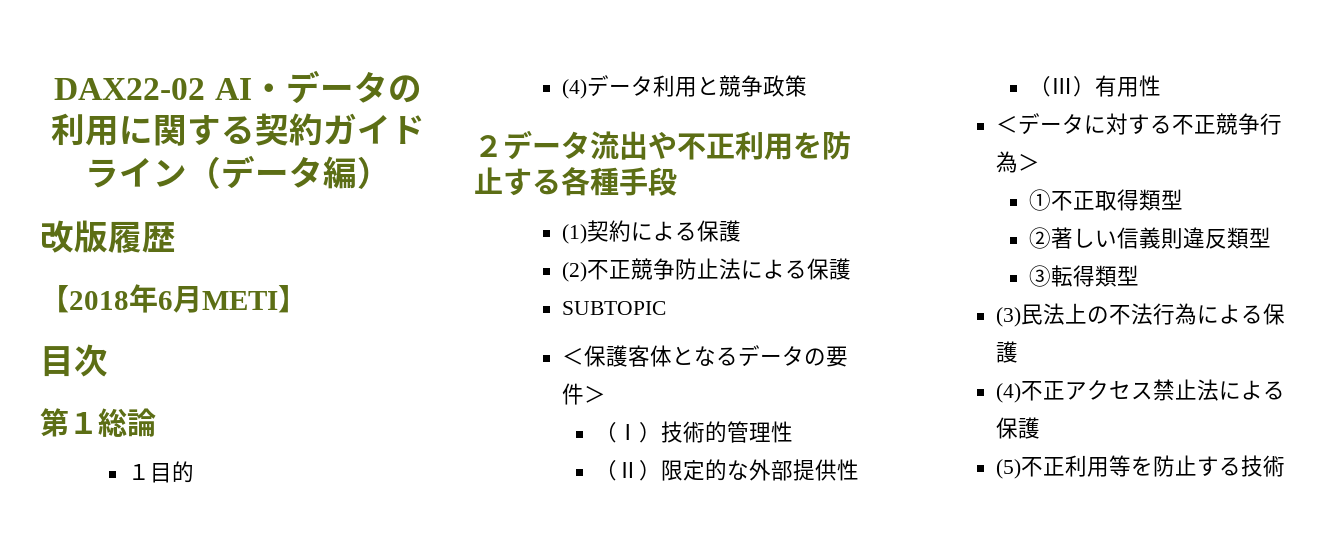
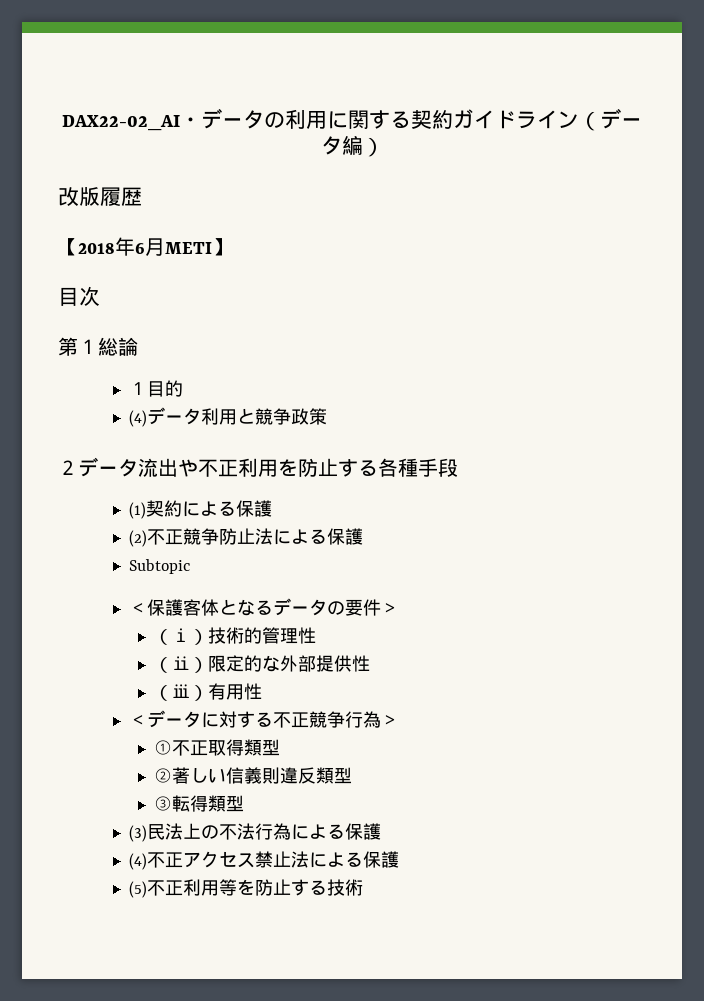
- DAX22-02 AI・データの利用に関する契約ガイドライン（データ編）
+ DAX22-02_AI・データの利用に関する契約ガイドライン（データ編）
- SUBTOPIC
+ Subtopic
- （Ⅰ）技術的管理性
+ （ⅰ）技術的管理性
- （Ⅱ）限定的な外部提供性
+ （ⅱ）限定的な外部提供性
- （Ⅲ）有用性
+ （ⅲ）有用性

